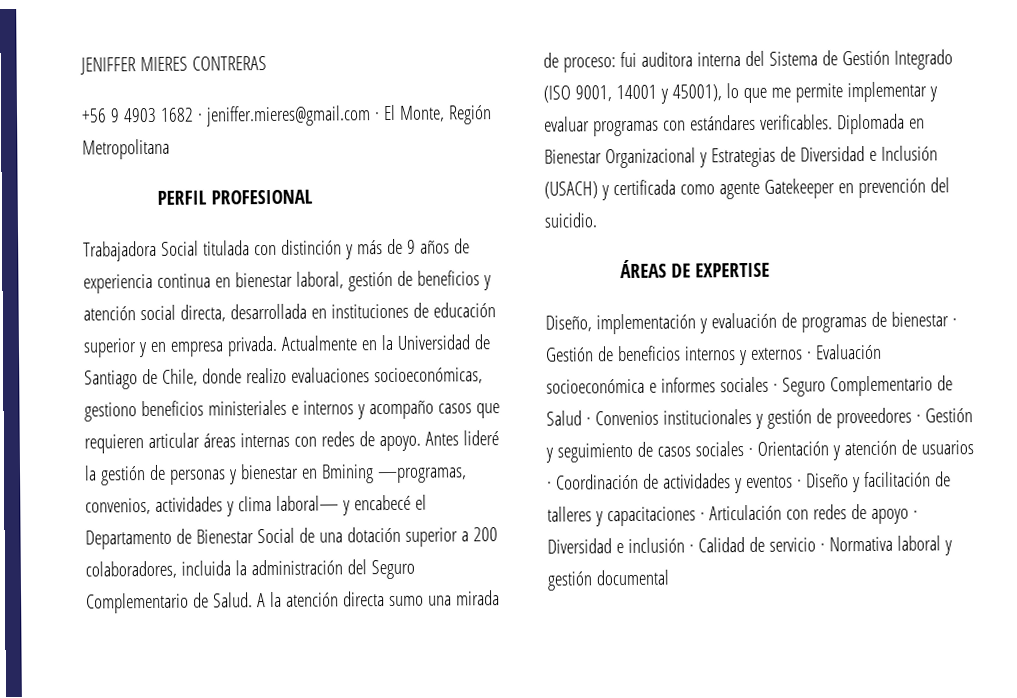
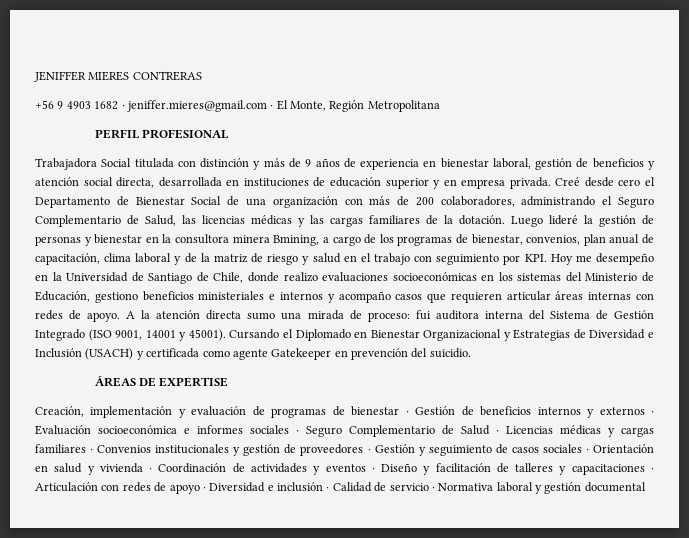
- Trabajadora Social titulada con distinción y más de 9 años de experiencia continua en bienestar laboral, gestión de beneficios y atención social directa, desarrollada en instituciones de educación superior y en empresa privada.
+ Trabajadora Social titulada con distinción y más de 9 años de experiencia en bienestar laboral, gestión de beneficios y atención social directa, desarrollada en instituciones de educación superior y en empresa privada.
- Actualmente en la Universidad de Santiago de Chile, donde realizo evaluaciones socioeconómicas, gestiono beneficios ministeriales e internos y acompaño casos que requieren articular áreas internas con redes de apoyo.
+ Creé desde cero el Departamento de Bienestar Social de una organización con más de 200 colaboradores, administrando el Seguro Complementario de Salud, las licencias médicas y las cargas familiares de la dotación. Luego lideré la gestión de personas y bienestar en la consultora minera Bmining, a cargo de los programas de bienestar, convenios, plan anual de capacitación, clima laboral y de la matriz de riesgo y salud en el trabajo con seguimiento por KPI. Hoy me desempeño en la Universidad de Santiago de Chile, donde realizo evaluaciones socioeconómicas en los sistemas del Ministerio de Educación, gestiono beneficios ministeriales e internos y acompaño casos que requieren articular áreas internas con redes de apoyo.
- Antes lideré la gestión de personas y bienestar en Bmining —programas, convenios, actividades y clima laboral— y encabecé el Departamento de Bienestar Social de una dotación superior a 200 colaboradores, incluida la administración del Seguro Complementario de Salud.
- A la atención directa sumo una mirada de proceso: fui auditora interna del Sistema de Gestión Integrado (ISO 9001, 14001 y 45001), lo que me permite implementar y evaluar programas con estándares verificables. Diplomada en Bienestar Organizacional y Estrategias de Diversidad e Inclusión (USACH) y certificada como agente Gatekeeper en prevención del suicidio.
+ A la atención directa sumo una mirada de proceso: fui auditora interna del Sistema de Gestión Integrado (ISO 9001, 14001 y 45001). Cursando el Diplomado en Bienestar Organizacional y Estrategias de Diversidad e Inclusión (USACH) y certificada como agente Gatekeeper en prevención del suicidio.
- Diseño, implementación y evaluación de programas de bienestar · Gestión de beneficios internos y externos · Evaluación socioeconómica e informes sociales · Seguro Complementario de Salud · Convenios institucionales y gestión de proveedores · Gestión y seguimiento de casos sociales · Orientación y atención de usuarios · Coordinación de actividades y eventos · Diseño y facilitación de talleres y capacitaciones · Articulación con redes de apoyo · Diversidad e inclusión · Calidad de servicio · Normativa laboral y gestión documental
+ Creación, implementación y evaluación de programas de bienestar · Gestión de beneficios internos y externos · Evaluación socioeconómica e informes sociales · Seguro Complementario de Salud · Licencias médicas y cargas familiares · Convenios institucionales y gestión de proveedores · Gestión y seguimiento de casos sociales · Orientación en salud y vivienda · Coordinación de actividades y eventos · Diseño y facilitación de talleres y capacitaciones · Articulación con redes de apoyo · Diversidad e inclusión · Calidad de servicio · Normativa laboral y gestión documental

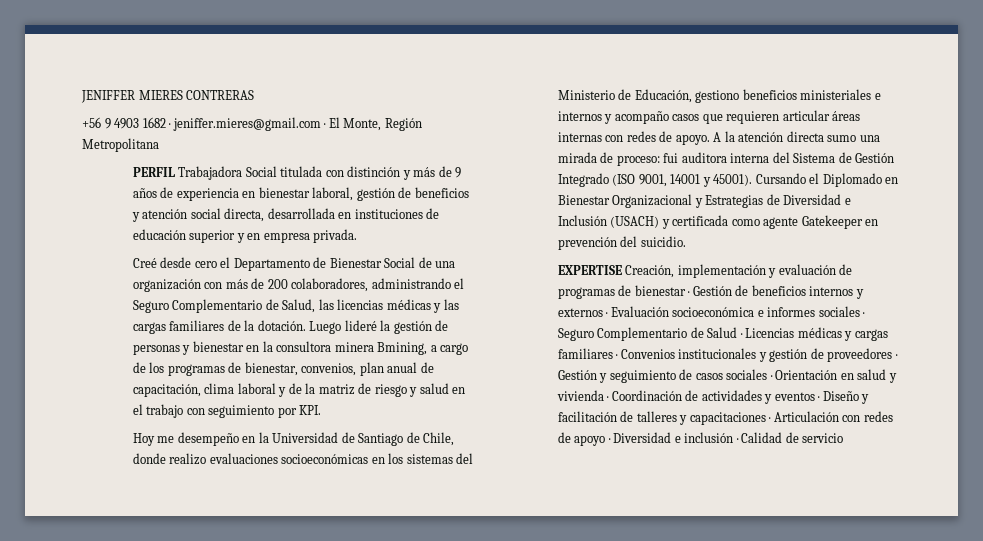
- PERFIL PROFESIONAL
- Trabajadora Social titulada con distinción y más de 9 años de experiencia en bienestar laboral, gestión de beneficios y atención social directa, desarrollada en instituciones de educación superior y en empresa privada. Creé desde cero el Departamento de Bienestar Social de una organización con más de 200 colaboradores, administrando el Seguro Complementario de Salud, las licencias médicas y las cargas familiares de la dotación.
+ PERFIL Trabajadora Social titulada con distinción y más de 9 años de experiencia en bienestar laboral, gestión de beneficios y atención social directa, desarrollada en instituciones de educación superior y en empresa privada.
+ Creé desde cero el Departamento de Bienestar Social de una organización con más de 200 colaboradores, administrando el Seguro Complementario de Salud, las licencias médicas y las cargas familiares de la dotación.
- Luego lideré la gestión de personas y bienestar en la consultora minera Bmining, a cargo de los programas de bienestar, convenios, plan anual de capacitación, clima laboral y de la matriz de riesgo y salud en el trabajo con seguimiento por KPI. Hoy me desempeño en la Universidad de Santiago de Chile, donde realizo evaluaciones socioeconómicas en los sistemas del Ministerio de Educación, gestiono beneficios ministeriales e internos y acompaño casos que requieren articular áreas internas con redes de apoyo.
+ Luego lideré la gestión de personas y bienestar en la consultora minera Bmining, a cargo de los programas de bienestar, convenios, plan anual de capacitación, clima laboral y de la matriz de riesgo y salud en el trabajo con seguimiento por KPI.
+ Hoy me desempeño en la Universidad de Santiago de Chile, donde realizo evaluaciones socioeconómicas en los sistemas del Ministerio de Educación, gestiono beneficios ministeriales e internos y acompaño casos que requieren articular áreas internas con redes de apoyo.
- ÁREAS DE EXPERTISE
- Creación, implementación y evaluación de programas de bienestar · Gestión de beneficios internos y externos · Evaluación socioeconómica e informes sociales · Seguro Complementario de Salud · Licencias médicas y cargas familiares · Convenios institucionales y gestión de proveedores · Gestión y seguimiento de casos sociales · Orientación en salud y vivienda · Coordinación de actividades y eventos · Diseño y facilitación de talleres y capacitaciones · Articulación con redes de apoyo · Diversidad e inclusión · Calidad de servicio · Normativa laboral y gestión documental
+ EXPERTISE Creación, implementación y evaluación de programas de bienestar · Gestión de beneficios internos y externos · Evaluación socioeconómica e informes sociales · Seguro Complementario de Salud · Licencias médicas y cargas familiares · Convenios institucionales y gestión de proveedores · Gestión y seguimiento de casos sociales · Orientación en salud y vivienda · Coordinación de actividades y eventos · Diseño y facilitación de talleres y capacitaciones · Articulación con redes de apoyo · Diversidad e inclusión · Calidad de servicio

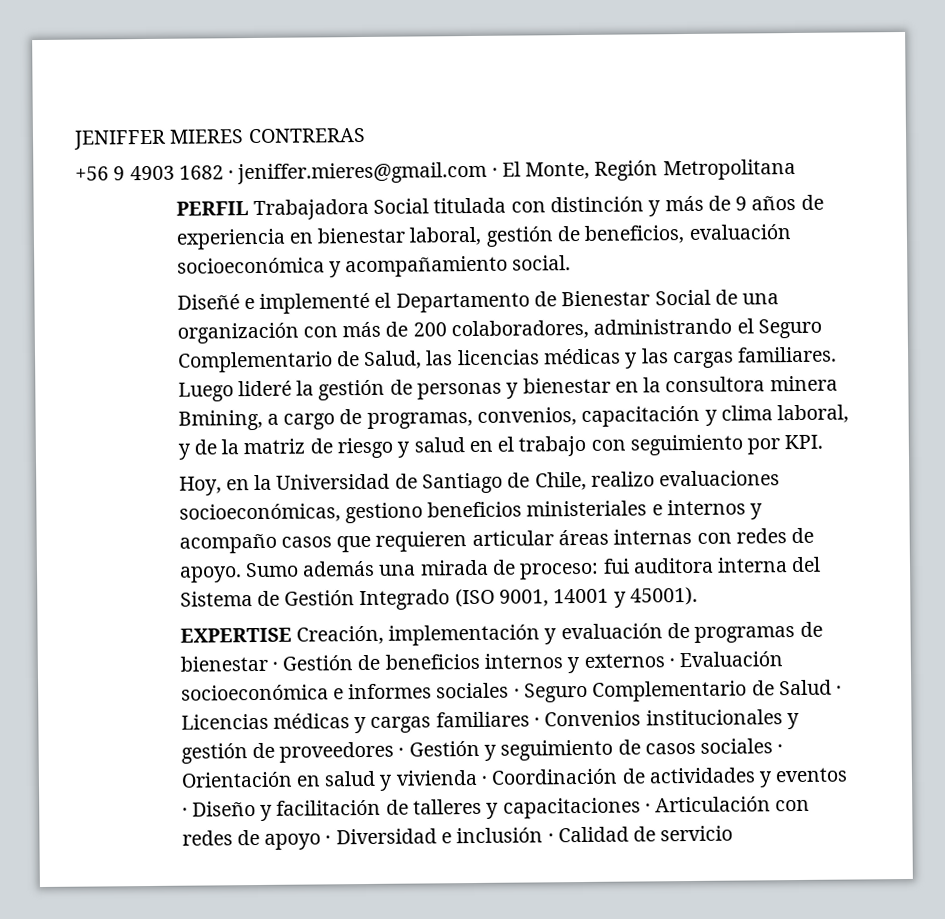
- PERFIL Trabajadora Social titulada con distinción y más de 9 años de experiencia en bienestar laboral, gestión de beneficios y atención social directa, desarrollada en instituciones de educación superior y en empresa privada.
- Creé desde cero el Departamento de Bienestar Social de una organización con más de 200 colaboradores, administrando el Seguro Complementario de Salud, las licencias médicas y las cargas familiares de la dotación.
+ PERFIL Trabajadora Social titulada con distinción y más de 9 años de experiencia en bienestar laboral, gestión de beneficios, evaluación socioeconómica y acompañamiento social.
+ Diseñé e implementé el Departamento de Bienestar Social de una organización con más de 200 colaboradores, administrando el Seguro Complementario de Salud, las licencias médicas y las cargas familiares.
- Luego lideré la gestión de personas y bienestar en la consultora minera Bmining, a cargo de los programas de bienestar, convenios, plan anual de capacitación, clima laboral y de la matriz de riesgo y salud en el trabajo con seguimiento por KPI.
+ Luego lideré la gestión de personas y bienestar en la consultora minera Bmining, a cargo de programas, convenios, capacitación y clima laboral, y de la matriz de riesgo y salud en el trabajo con seguimiento por KPI.
- Hoy me desempeño en la Universidad de Santiago de Chile, donde realizo evaluaciones socioeconómicas en los sistemas del Ministerio de Educación, gestiono beneficios ministeriales e internos y acompaño casos que requieren articular áreas internas con redes de apoyo.
+ Hoy, en la Universidad de Santiago de Chile, realizo evaluaciones socioeconómicas, gestiono beneficios ministeriales e internos y acompaño casos que requieren articular áreas internas con redes de apoyo.
- A la atención directa sumo una mirada de proceso: fui auditora interna del Sistema de Gestión Integrado (ISO 9001, 14001 y 45001). Cursando el Diplomado en Bienestar Organizacional y Estrategias de Diversidad e Inclusión (USACH) y certificada como agente Gatekeeper en prevención del suicidio.
+ Sumo además una mirada de proceso: fui auditora interna del Sistema de Gestión Integrado (ISO 9001, 14001 y 45001).

